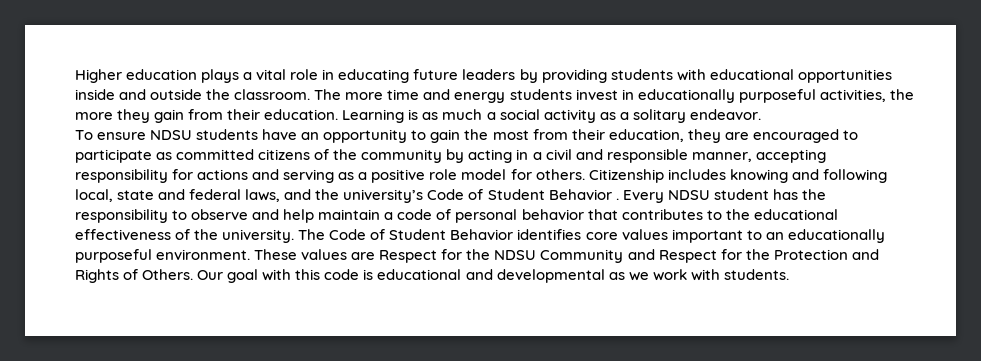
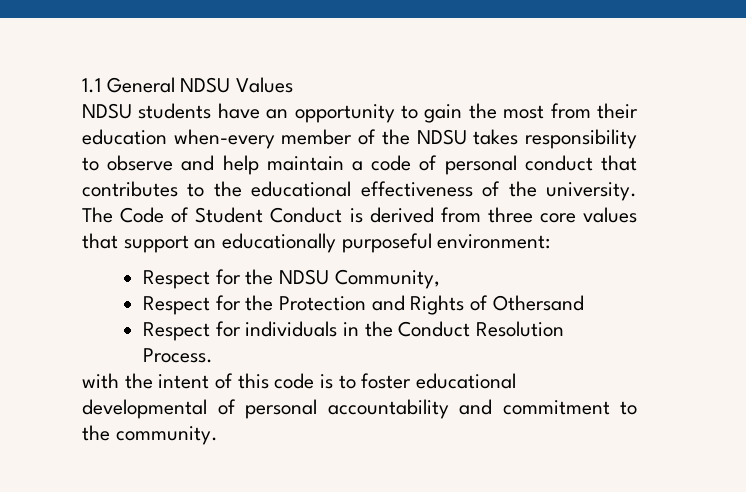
- Higher education plays a vital role in educating future leaders by providing students with educational opportunities inside and outside the classroom. The more time and energy students invest in educationally purposeful activities, the more they gain from their education. Learning is as much a social activity as a solitary endeavor.
- To ensure NDSU students have an opportunity to gain the most from their education, they are encouraged to participate as committed citizens of the community by acting in a civil and responsible manner, accepting responsibility for actions and serving as a positive role model for others. Citizenship includes knowing and following local, state and federal laws, and the university’s Code of Student Behavior . Every NDSU student has the responsibility to observe and help maintain a code of personal behavior that contributes to the educational effectiveness of the university.
+ 1.1 General NDSU Values
+ NDSU students have an opportunity to gain the most from their education when-every member of the NDSU takes responsibility to observe and help maintain a code of personal conduct that contributes to the educational effectiveness of the university.
- The Code of Student Behavior identifies core values important to an educationally purposeful environment. These values are Respect for the NDSU Community and Respect for the Protection and Rights of Others. Our goal with this code is educational and developmental as we work with students.
+ The Code of Student Conduct is derived from three core values that support an educationally purposeful environment:
+ Respect for the NDSU Community,
+ Respect for the Protection and Rights of Othersand
+ Respect for individuals in the Conduct Resolution Process.
+ with the intent of this code is to foster educational developmental of personal accountability and commitment to the community.

